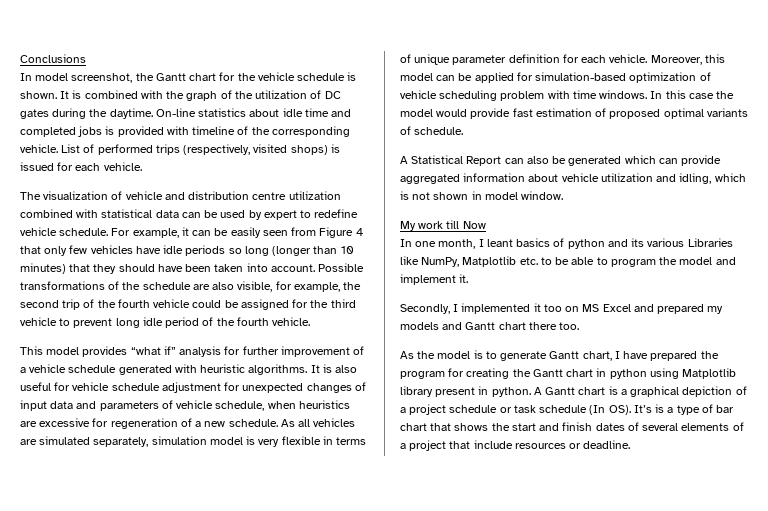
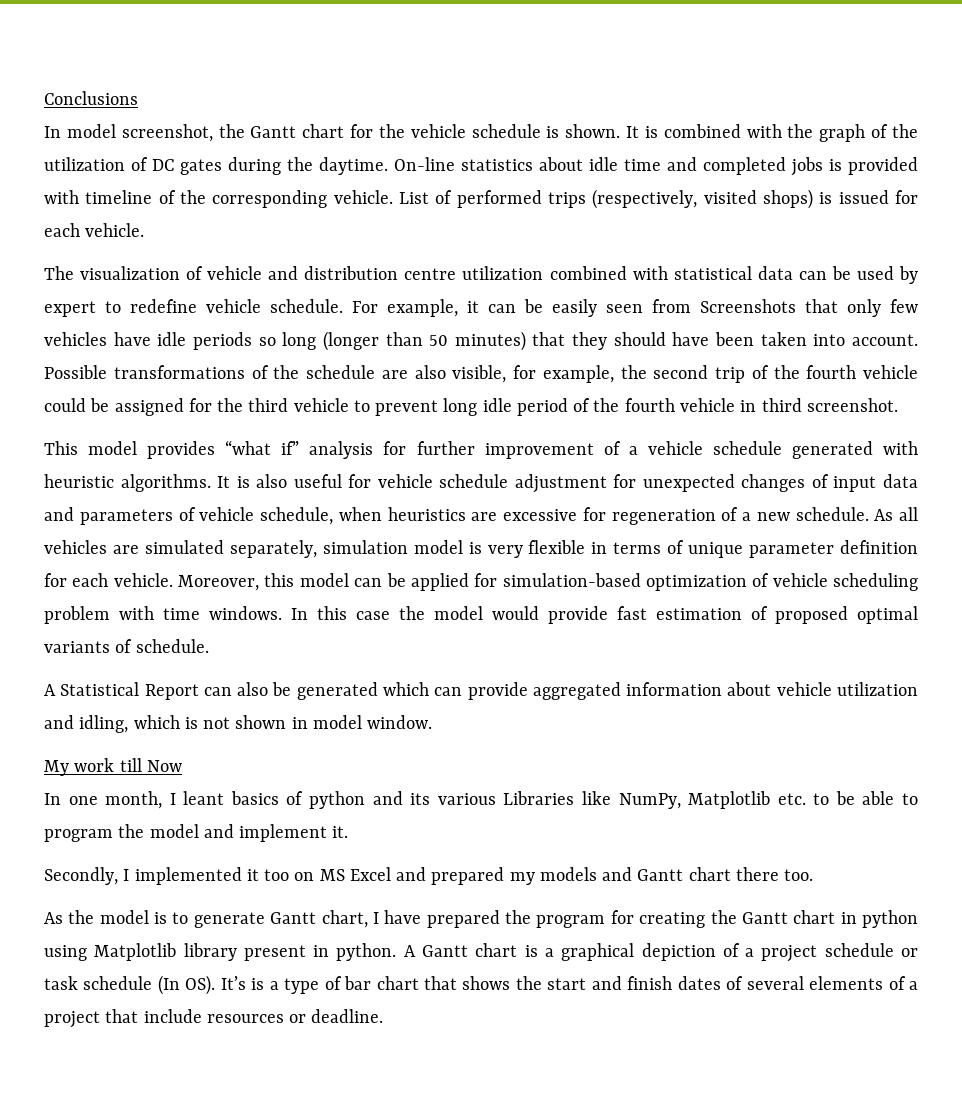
- For example, it can be easily seen from Figure 4 that only few vehicles have idle periods so long (longer than 10 minutes) that they should have been taken into account.
+ For example, it can be easily seen from Screenshots that only few vehicles have idle periods so long (longer than 50 minutes) that they should have been taken into account.
- Possible transformations of the schedule are also visible, for example, the second trip of the fourth vehicle could be assigned for the third vehicle to prevent long idle period of the fourth vehicle.
+ Possible transformations of the schedule are also visible, for example, the second trip of the fourth vehicle could be assigned for the third vehicle to prevent long idle period of the fourth vehicle in third screenshot.

